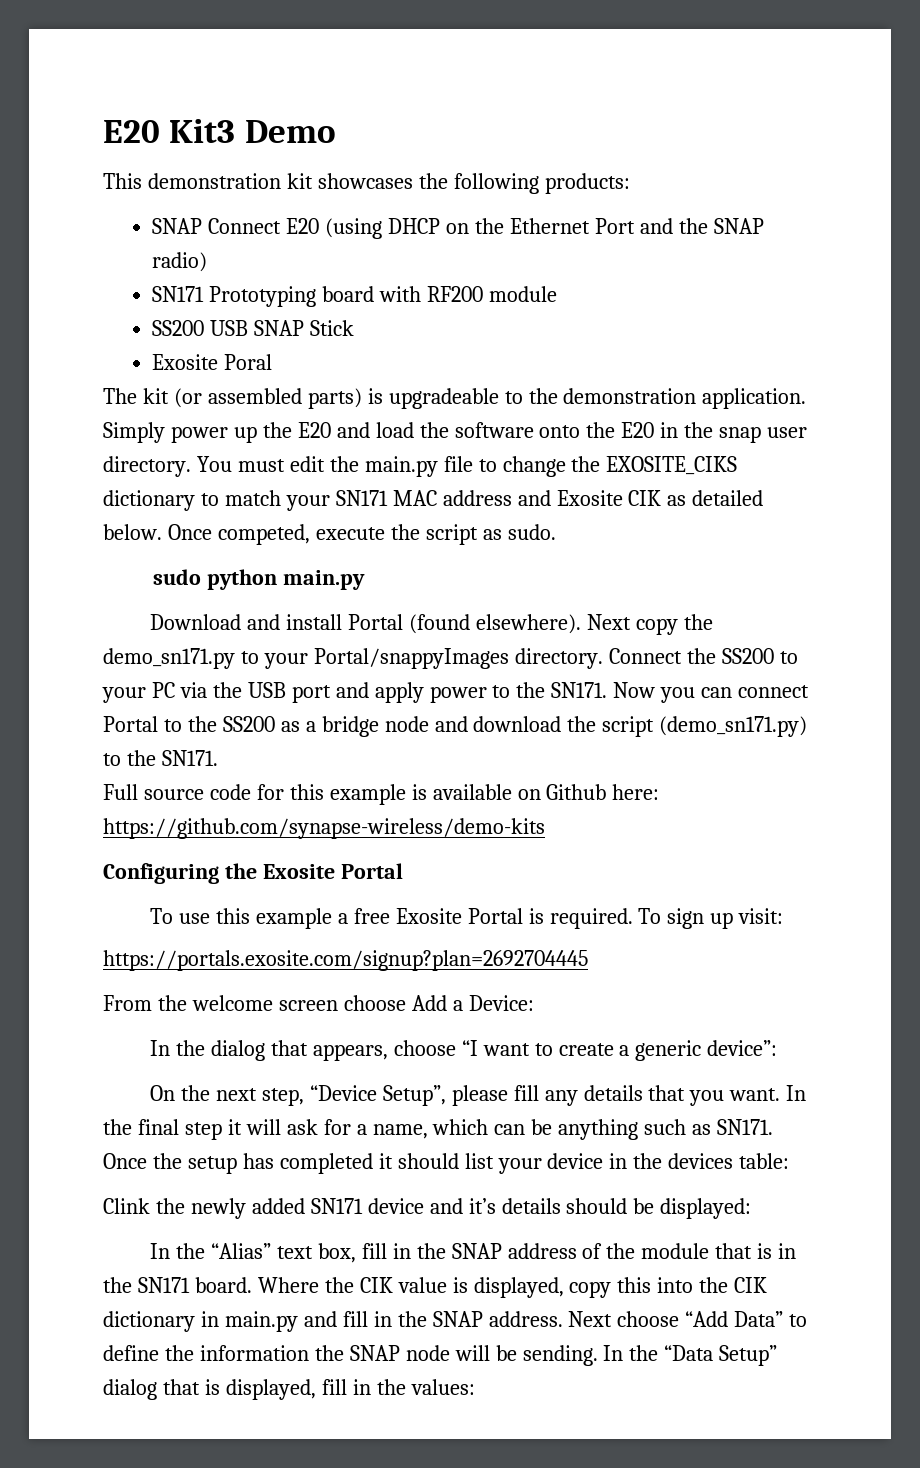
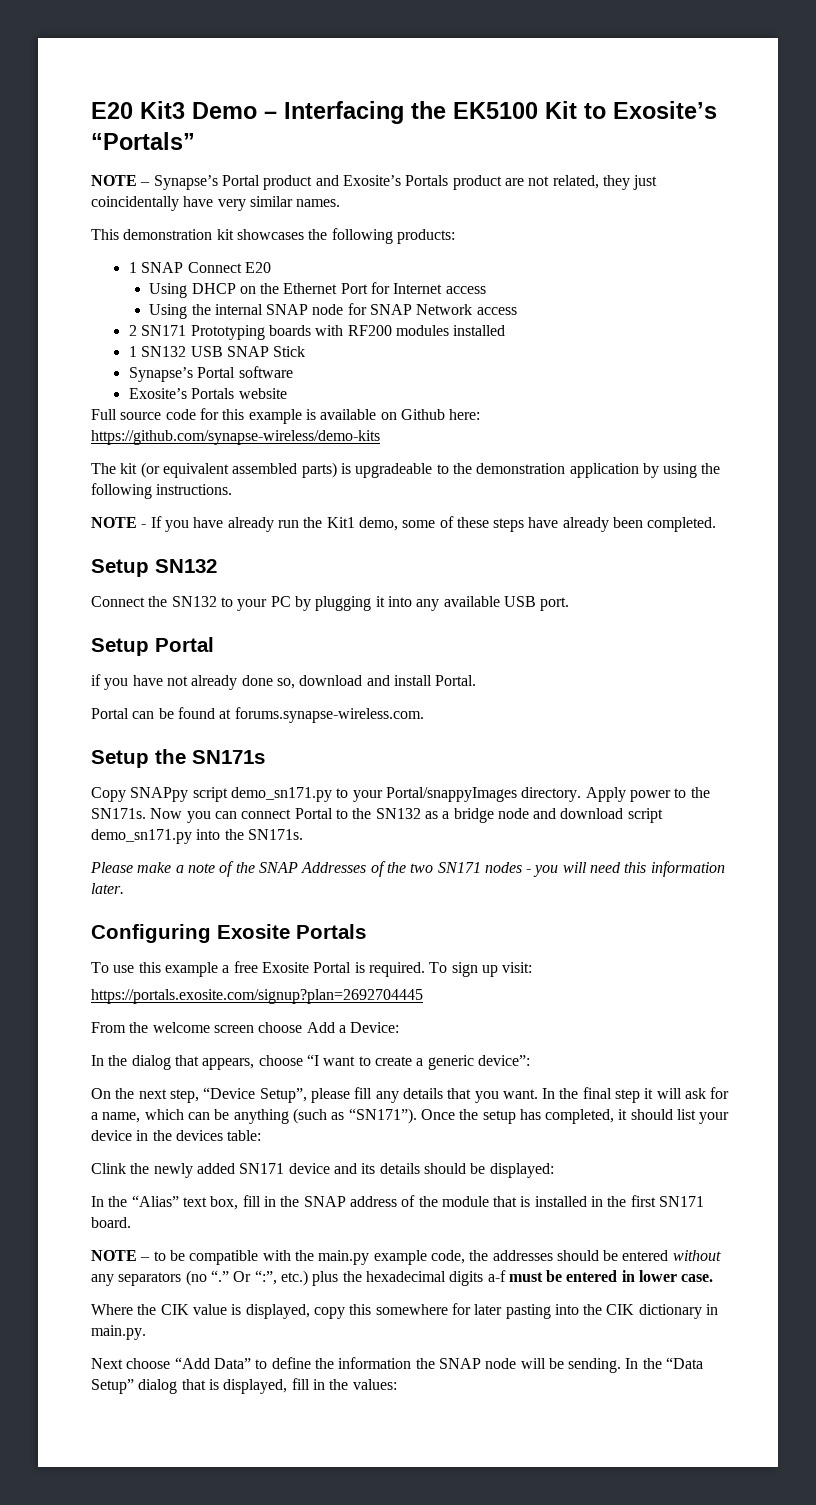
- E20 Kit3 Demo
+ E20 Kit3 Demo – Interfacing the EK5100 Kit to Exosite’s “Portals”
+ NOTE – Synapse’s Portal product and Exosite’s Portals product are not related, they just coincidentally have very similar names.
- SNAP Connect E20 (using DHCP on the Ethernet Port and the SNAP radio)
- SN171 Prototyping board with RF200 module
- SS200 USB SNAP Stick
+ 1 SNAP Connect E20
+ Using DHCP on the Ethernet Port for Internet access
+ Using the internal SNAP node for SNAP Network access
+ 2 SN171 Prototyping boards with RF200 modules installed
+ 1 SN132 USB SNAP Stick
- Exosite Poral
- The kit (or assembled parts) is upgradeable to the demonstration application. Simply power up the E20 and load the software onto the E20 in the snap user directory. You must edit the main.py file to change the EXOSITE_CIKS dictionary to match your SN171 MAC address and Exosite CIK as detailed below. Once competed, execute the script as sudo.
- sudo python main.py
- Download and install Portal (found elsewhere). Next copy the demo_sn171.py to your Portal/snappyImages directory. Connect the SS200 to your PC via the USB port and apply power to the SN171. Now you can connect Portal to the SS200 as a bridge node and download the script (demo_sn171.py) to the SN171.
+ Synapse’s Portal software
+ Exosite’s Portals website
- Configuring the Exosite Portal
+ The kit (or equivalent assembled parts) is upgradeable to the demonstration application by using the following instructions.
+ NOTE - If you have already run the Kit1 demo, some of these steps have already been completed.
+ Setup SN132
+ Connect the SN132 to your PC by plugging it into any available USB port.
+ Setup Portal
+ if you have not already done so, download and install Portal.
+ Portal can be found at forums.synapse-wireless.com.
+ Setup the SN171s
+ Copy SNAPpy script demo_sn171.py to your Portal/snappyImages directory. Apply power to the SN171s. Now you can connect Portal to the SN132 as a bridge node and download script demo_sn171.py into the SN171s.
+ Please make a note of the SNAP Addresses of the two SN171 nodes - you will need this information later.
+ Configuring Exosite Portals
- In the final step it will ask for a name, which can be anything such as SN171.
+ In the final step it will ask for a name, which can be anything (such as “SN171”).
- Once the setup has completed it should list your device in the devices table:
+ Once the setup has completed, it should list your device in the devices table:
- Clink the newly added SN171 device and it’s details should be displayed:
+ Clink the newly added SN171 device and its details should be displayed:
- In the “Alias” text box, fill in the SNAP address of the module that is in the SN171 board. Where the CIK value is displayed, copy this into the CIK dictionary in main.py and fill in the SNAP address. Next choose “Add Data” to define the information the SNAP node will be sending.
+ In the “Alias” text box, fill in the SNAP address of the module that is installed in the first SN171 board.
+ NOTE – to be compatible with the main.py example code, the addresses should be entered without any separators (no “.” Or “:”, etc.) plus the hexadecimal digits a-f must be entered in lower case.
+ Where the CIK value is displayed, copy this somewhere for later pasting into the CIK dictionary in main.py.
+ Next choose “Add Data” to define the information the SNAP node will be sending.

